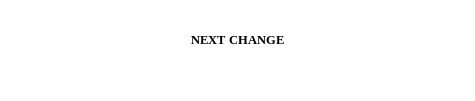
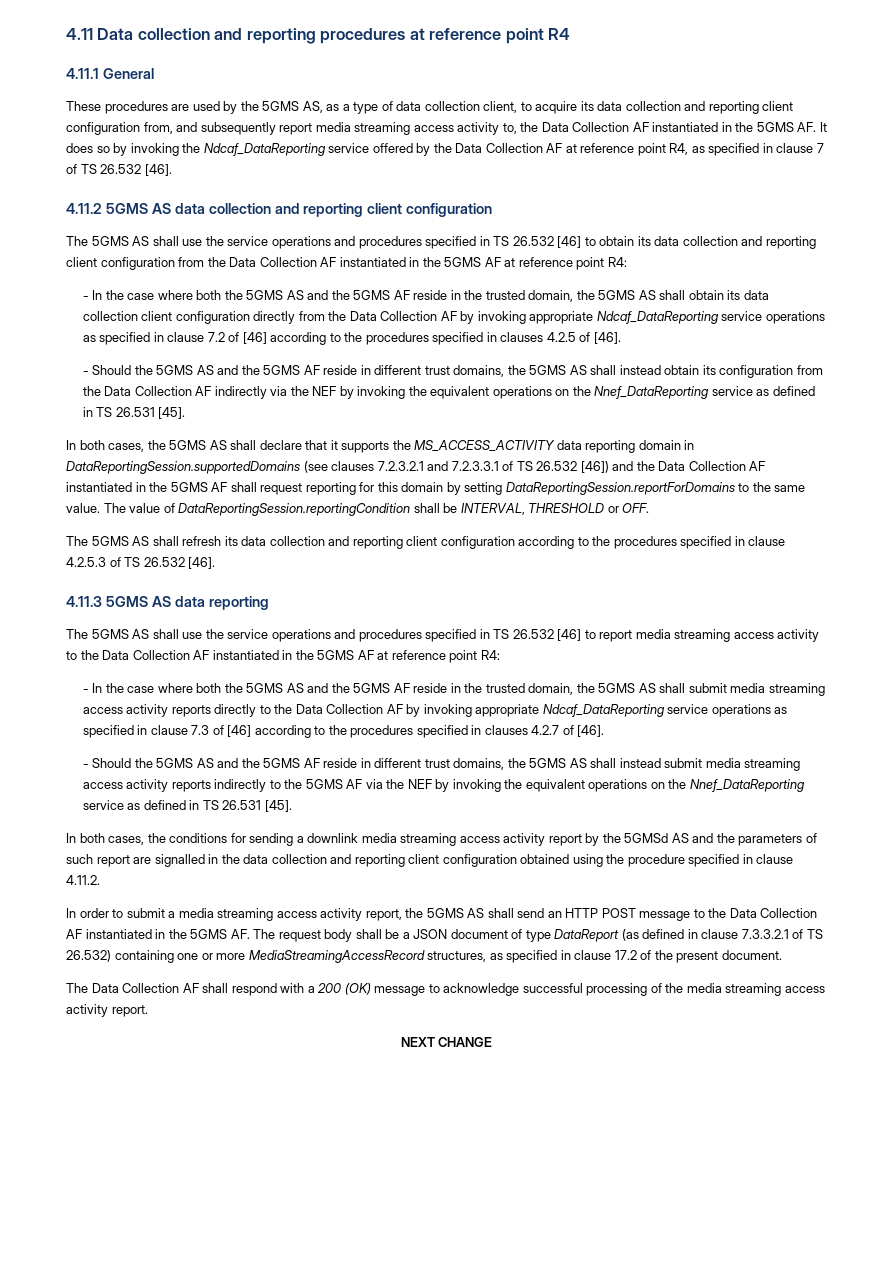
+ 4.11 Data collection and reporting procedures at reference point R4
+ 4.11.1 General
+ These procedures are used by the 5GMS AS, as a type of data collection client, to acquire its data collection and reporting client configuration from, and subsequently report media streaming access activity to, the Data Collection AF instantiated in the 5GMS AF. It does so by invoking the Ndcaf_DataReporting service offered by the Data Collection AF at reference point R4, as specified in clause 7 of TS 26.532 [46].
+ 4.11.2 5GMS AS data collection and reporting client configuration
+ The 5GMS AS shall use the service operations and procedures specified in TS 26.532 [46] to obtain its data collection and reporting client configuration from the Data Collection AF instantiated in the 5GMS AF at reference point R4:
+ - In the case where both the 5GMS AS and the 5GMS AF reside in the trusted domain, the 5GMS AS shall obtain its data collection client configuration directly from the Data Collection AF by invoking appropriate Ndcaf_DataReporting service operations as specified in clause 7.2 of [46] according to the procedures specified in clauses 4.2.5 of [46].
+ - Should the 5GMS AS and the 5GMS AF reside in different trust domains, the 5GMS AS shall instead obtain its configuration from the Data Collection AF indirectly via the NEF by invoking the equivalent operations on the Nnef_DataReporting service as defined in TS 26.531 [45].
+ In both cases, the 5GMS AS shall declare that it supports the MS_ACCESS_ACTIVITY data reporting domain in DataReportingSession.supportedDomains (see clauses 7.2.3.2.1 and 7.2.3.3.1 of TS 26.532 [46]) and the Data Collection AF instantiated in the 5GMS AF shall request reporting for this domain by setting DataReportingSession.reportForDomains to the same value. The value of DataReportingSession.reportingCondition shall be INTERVAL, THRESHOLD or OFF.
+ The 5GMS AS shall refresh its data collection and reporting client configuration according to the procedures specified in clause 4.2.5.3 of TS 26.532 [46].
+ 4.11.3 5GMS AS data reporting
+ The 5GMS AS shall use the service operations and procedures specified in TS 26.532 [46] to report media streaming access activity to the Data Collection AF instantiated in the 5GMS AF at reference point R4:
+ - In the case where both the 5GMS AS and the 5GMS AF reside in the trusted domain, the 5GMS AS shall submit media streaming access activity reports directly to the Data Collection AF by invoking appropriate Ndcaf_DataReporting service operations as specified in clause 7.3 of [46] according to the procedures specified in clauses 4.2.7 of [46].
+ - Should the 5GMS AS and the 5GMS AF reside in different trust domains, the 5GMS AS shall instead submit media streaming access activity reports indirectly to the 5GMS AF via the NEF by invoking the equivalent operations on the Nnef_DataReporting service as defined in TS 26.531 [45].
+ In both cases, the conditions for sending a downlink media streaming access activity report by the 5GMSd AS and the parameters of such report are signalled in the data collection and reporting client configuration obtained using the procedure specified in clause 4.11.2.
+ In order to submit a media streaming access activity report, the 5GMS AS shall send an HTTP POST message to the Data Collection AF instantiated in the 5GMS AF. The request body shall be a JSON document of type DataReport (as defined in clause 7.3.3.2.1 of TS 26.532) containing one or more MediaStreamingAccessRecord structures, as specified in clause 17.2 of the present document.
+ The Data Collection AF shall respond with a 200 (OK) message to acknowledge successful processing of the media streaming access activity report.

